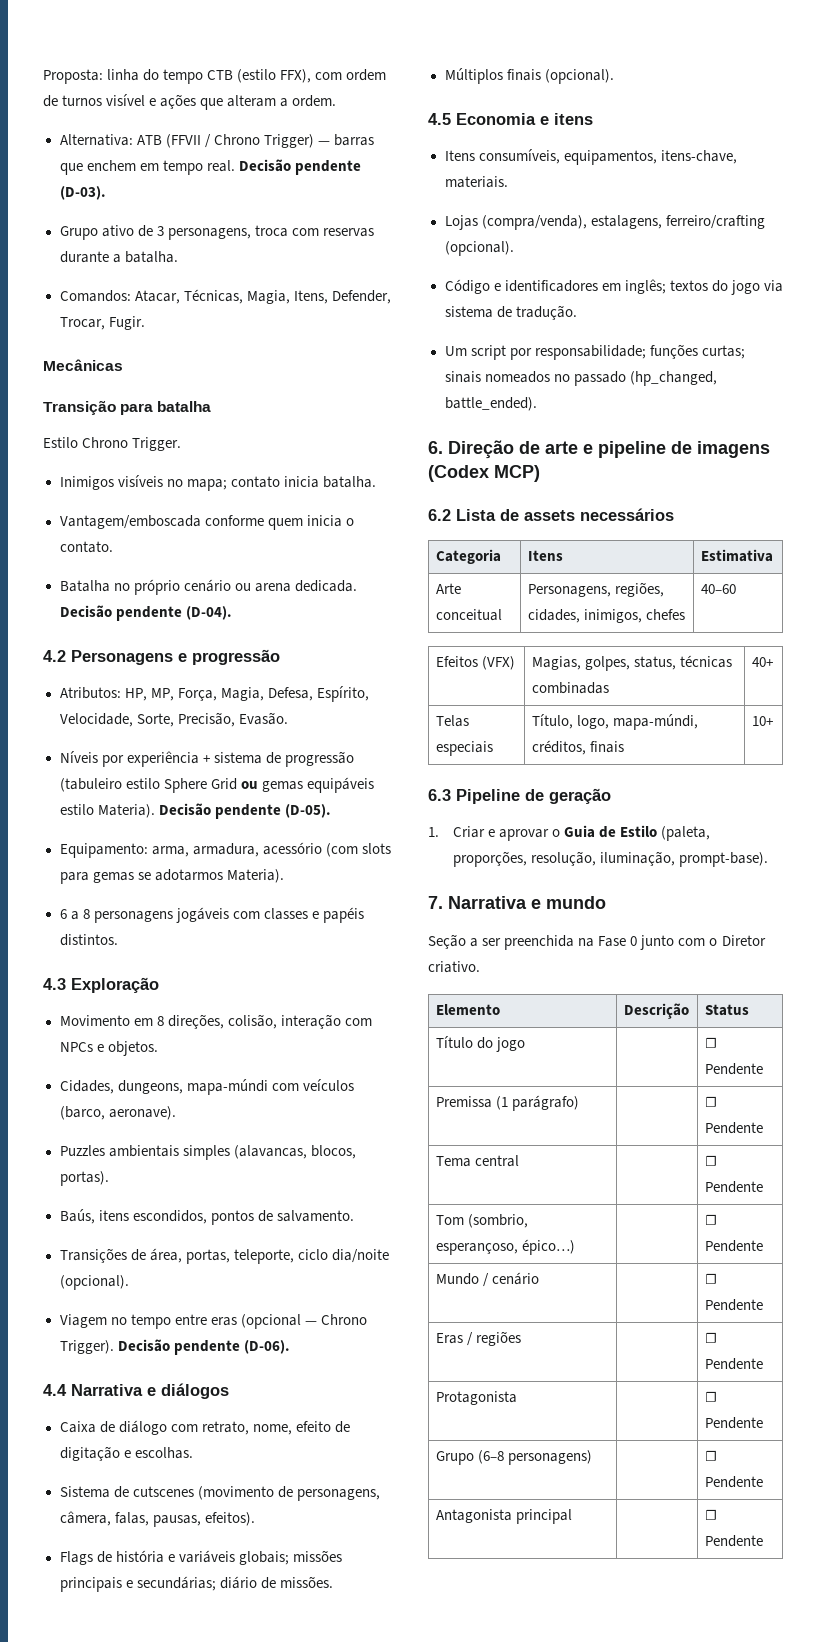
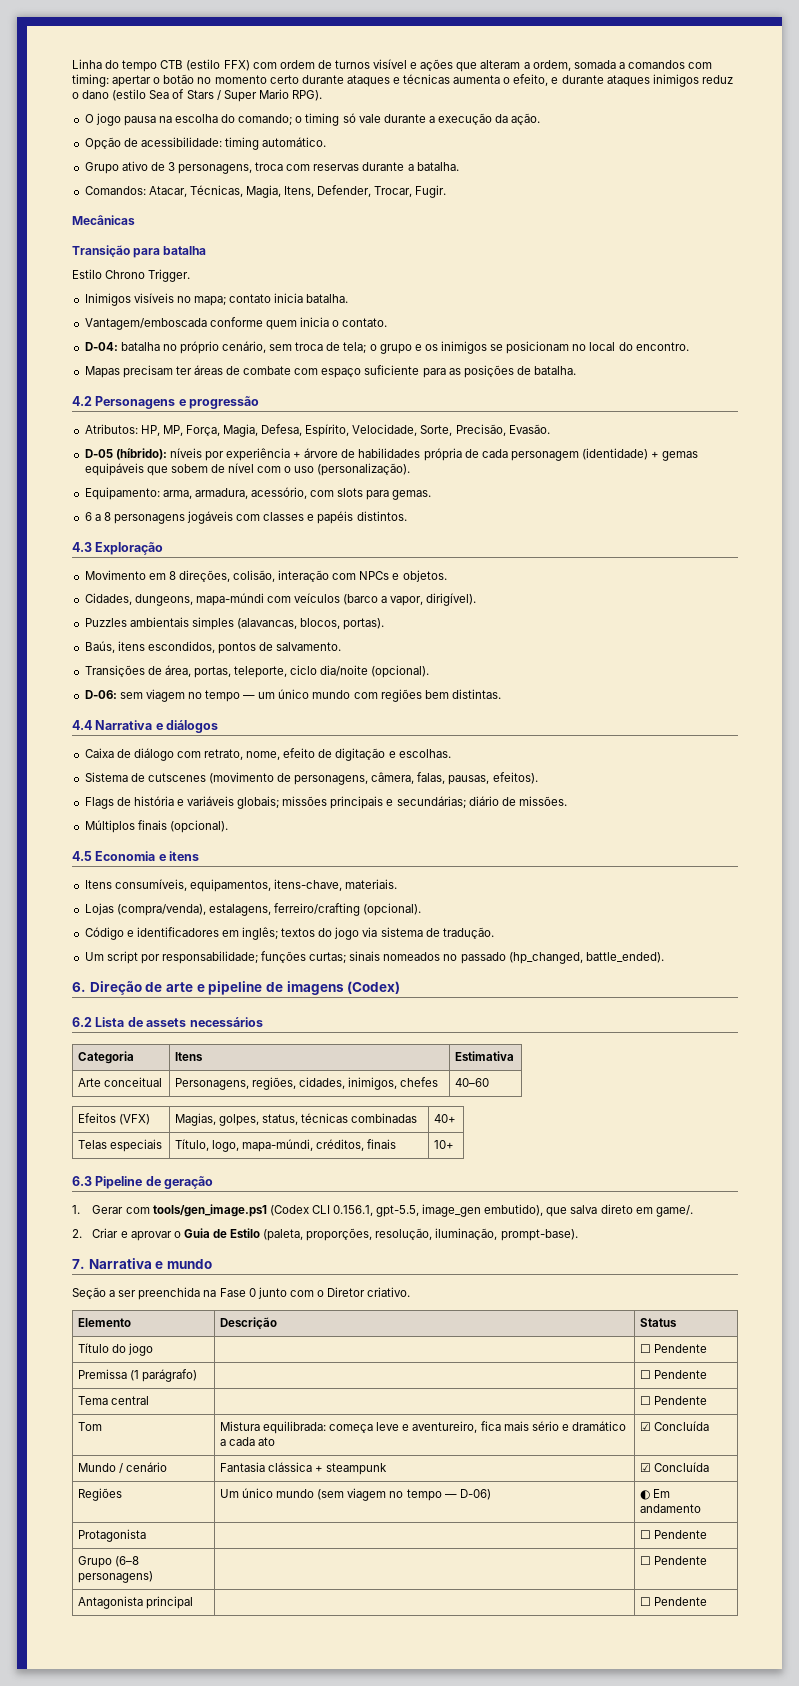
- Proposta: linha do tempo CTB (estilo FFX), com ordem de turnos visível e ações que alteram a ordem.
- Alternativa: ATB (FFVII / Chrono Trigger) — barras que enchem em tempo real. Decisão pendente (D-03).
+ Linha do tempo CTB (estilo FFX) com ordem de turnos visível e ações que alteram a ordem, somada a comandos com timing: apertar o botão no momento certo durante ataques e técnicas aumenta o efeito, e durante ataques inimigos reduz o dano (estilo Sea of Stars / Super Mario RPG).
+ O jogo pausa na escolha do comando; o timing só vale durante a execução da ação.
+ Opção de acessibilidade: timing automático.
- Batalha no próprio cenário ou arena dedicada. Decisão pendente (D-04).
+ D-04: batalha no próprio cenário, sem troca de tela; o grupo e os inimigos se posicionam no local do encontro.
+ Mapas precisam ter áreas de combate com espaço suficiente para as posições de batalha.
- Níveis por experiência + sistema de progressão (tabuleiro estilo Sphere Grid ou gemas equipáveis estilo Materia). Decisão pendente (D-05).
- Equipamento: arma, armadura, acessório (com slots para gemas se adotarmos Materia).
+ D-05 (híbrido): níveis por experiência + árvore de habilidades própria de cada personagem (identidade) + gemas equipáveis que sobem de nível com o uso (personalização).
+ Equipamento: arma, armadura, acessório, com slots para gemas.
- Cidades, dungeons, mapa-múndi com veículos (barco, aeronave).
+ Cidades, dungeons, mapa-múndi com veículos (barco a vapor, dirigível).
- Viagem no tempo entre eras (opcional — Chrono Trigger). Decisão pendente (D-06).
+ D-06: sem viagem no tempo — um único mundo com regiões bem distintas.
- 6. Direção de arte e pipeline de imagens (Codex MCP)
+ 6. Direção de arte e pipeline de imagens (Codex)
- 1. Criar e aprovar o Guia de Estilo (paleta, proporções, resolução, iluminação, prompt-base).
+ 1. Gerar com tools/gen_image.ps1 (Codex CLI 0.156.1, gpt-5.5, image_gen embutido), que salva direto em game/.
+ 2. Criar e aprovar o Guia de Estilo (paleta, proporções, resolução, iluminação, prompt-base).
- Tom (sombrio, esperançoso, épico…) | | ☐ Pendente
- Mundo / cenário | | ☐ Pendente
- Eras / regiões | | ☐ Pendente
+ Tom | Mistura equilibrada: começa leve e aventureiro, fica mais sério e dramático a cada ato | ☑ Concluída
+ Mundo / cenário | Fantasia clássica + steampunk | ☑ Concluída
+ Regiões | Um único mundo (sem viagem no tempo — D-06) | ◐ Em andamento

